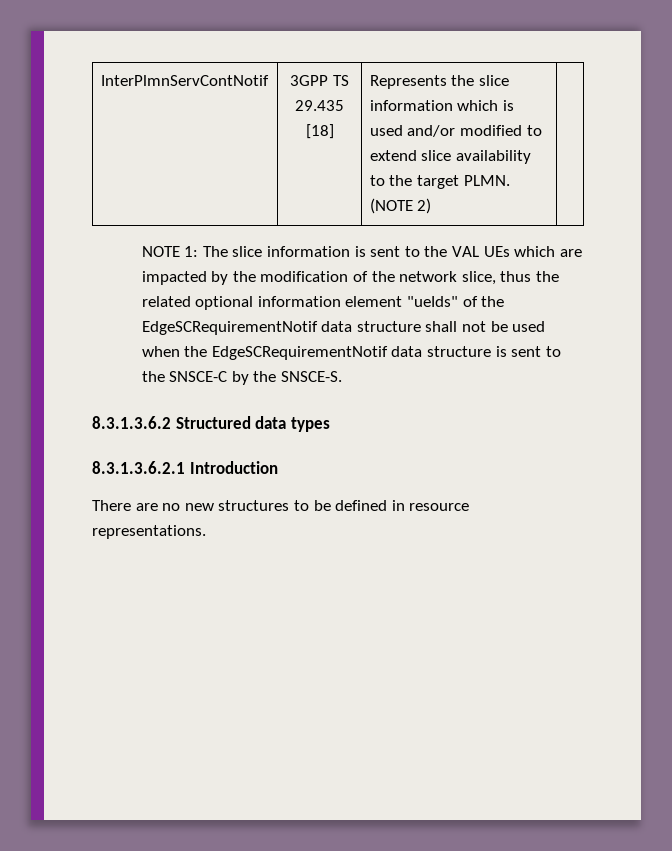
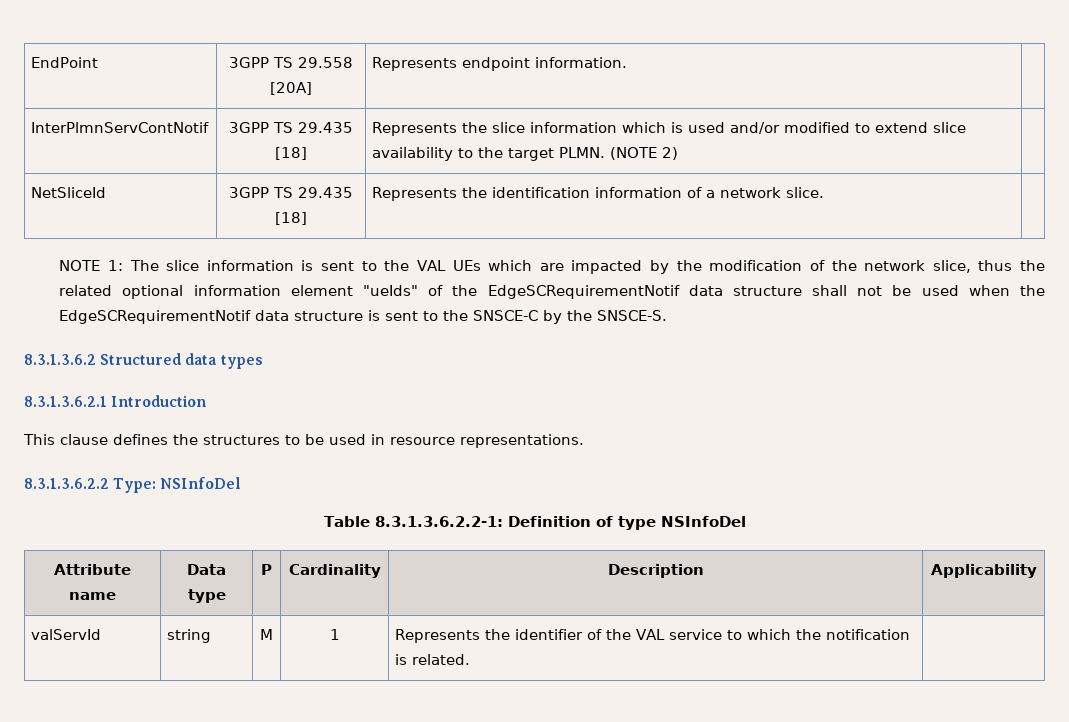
+ EndPoint | 3GPP TS 29.558 [20A] | Represents endpoint information. |
+ NetSliceId | 3GPP TS 29.435 [18] | Represents the identification information of a network slice. |
- There are no new structures to be defined in resource representations.
+ This clause defines the structures to be used in resource representations.
+ 8.3.1.3.6.2.2 Type: NSInfoDel
+ Table 8.3.1.3.6.2.2-1: Definition of type NSInfoDel
+ Attribute name | Data type | P | Cardinality | Description | Applicability
+ valServId | string | M | 1 | Represents the identifier of the VAL service to which the notification is related. |

